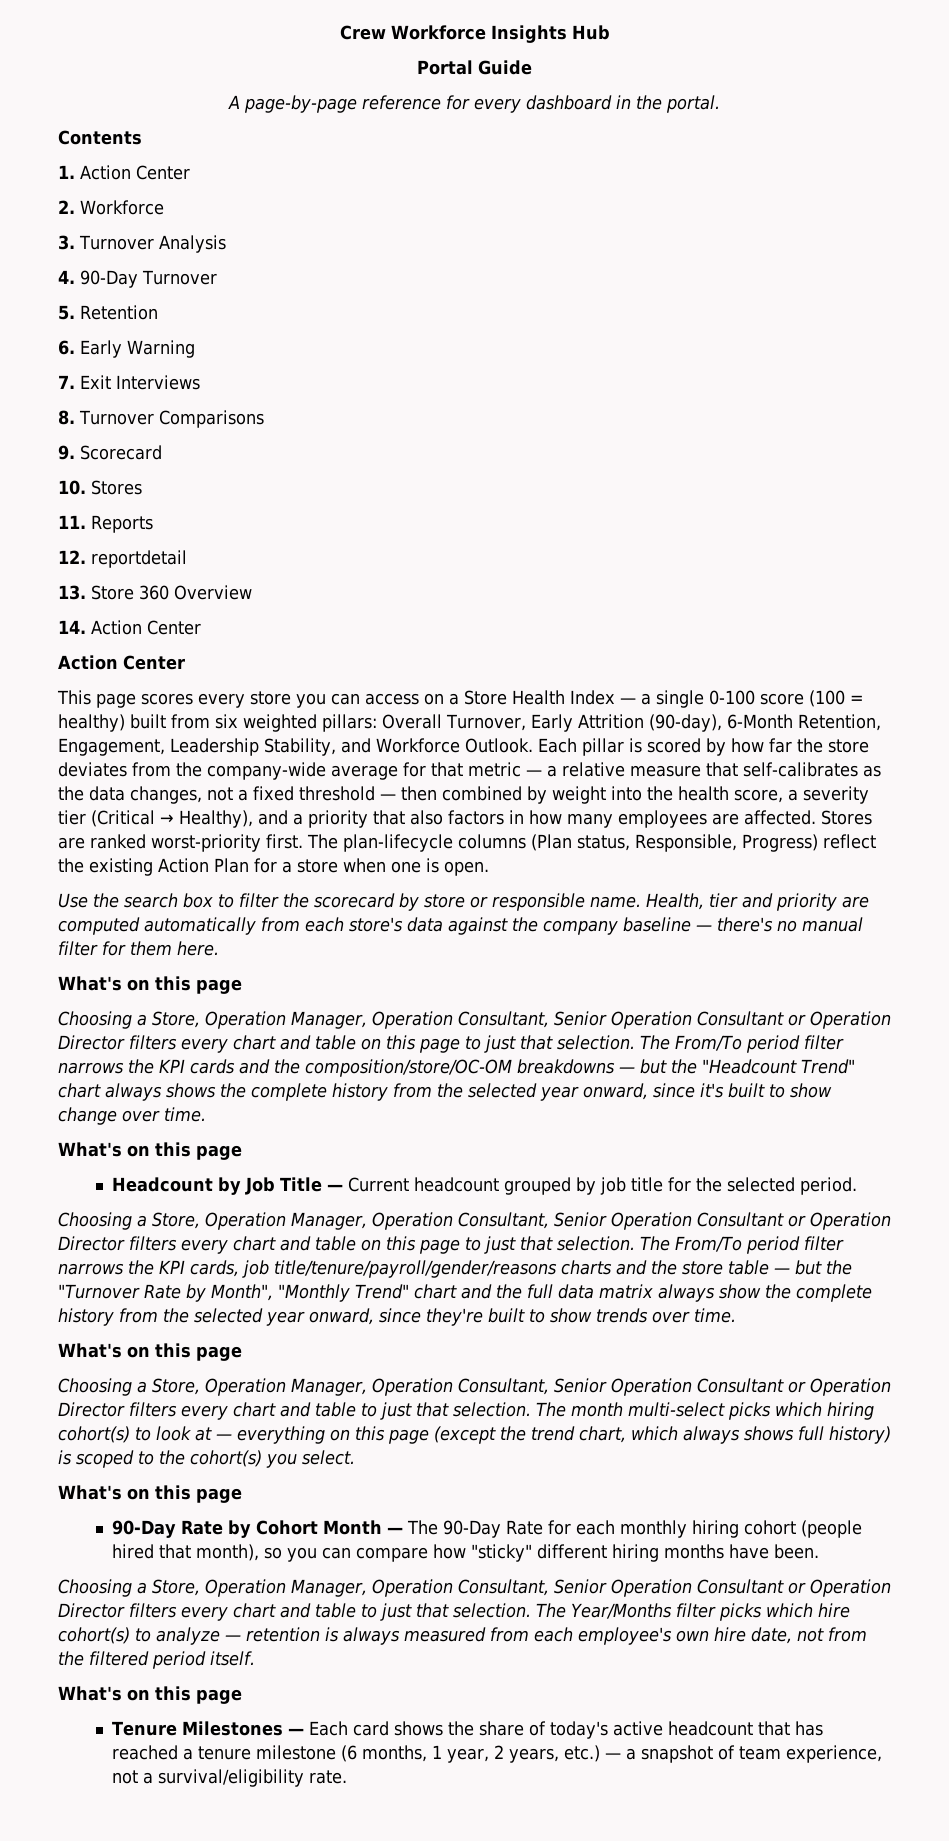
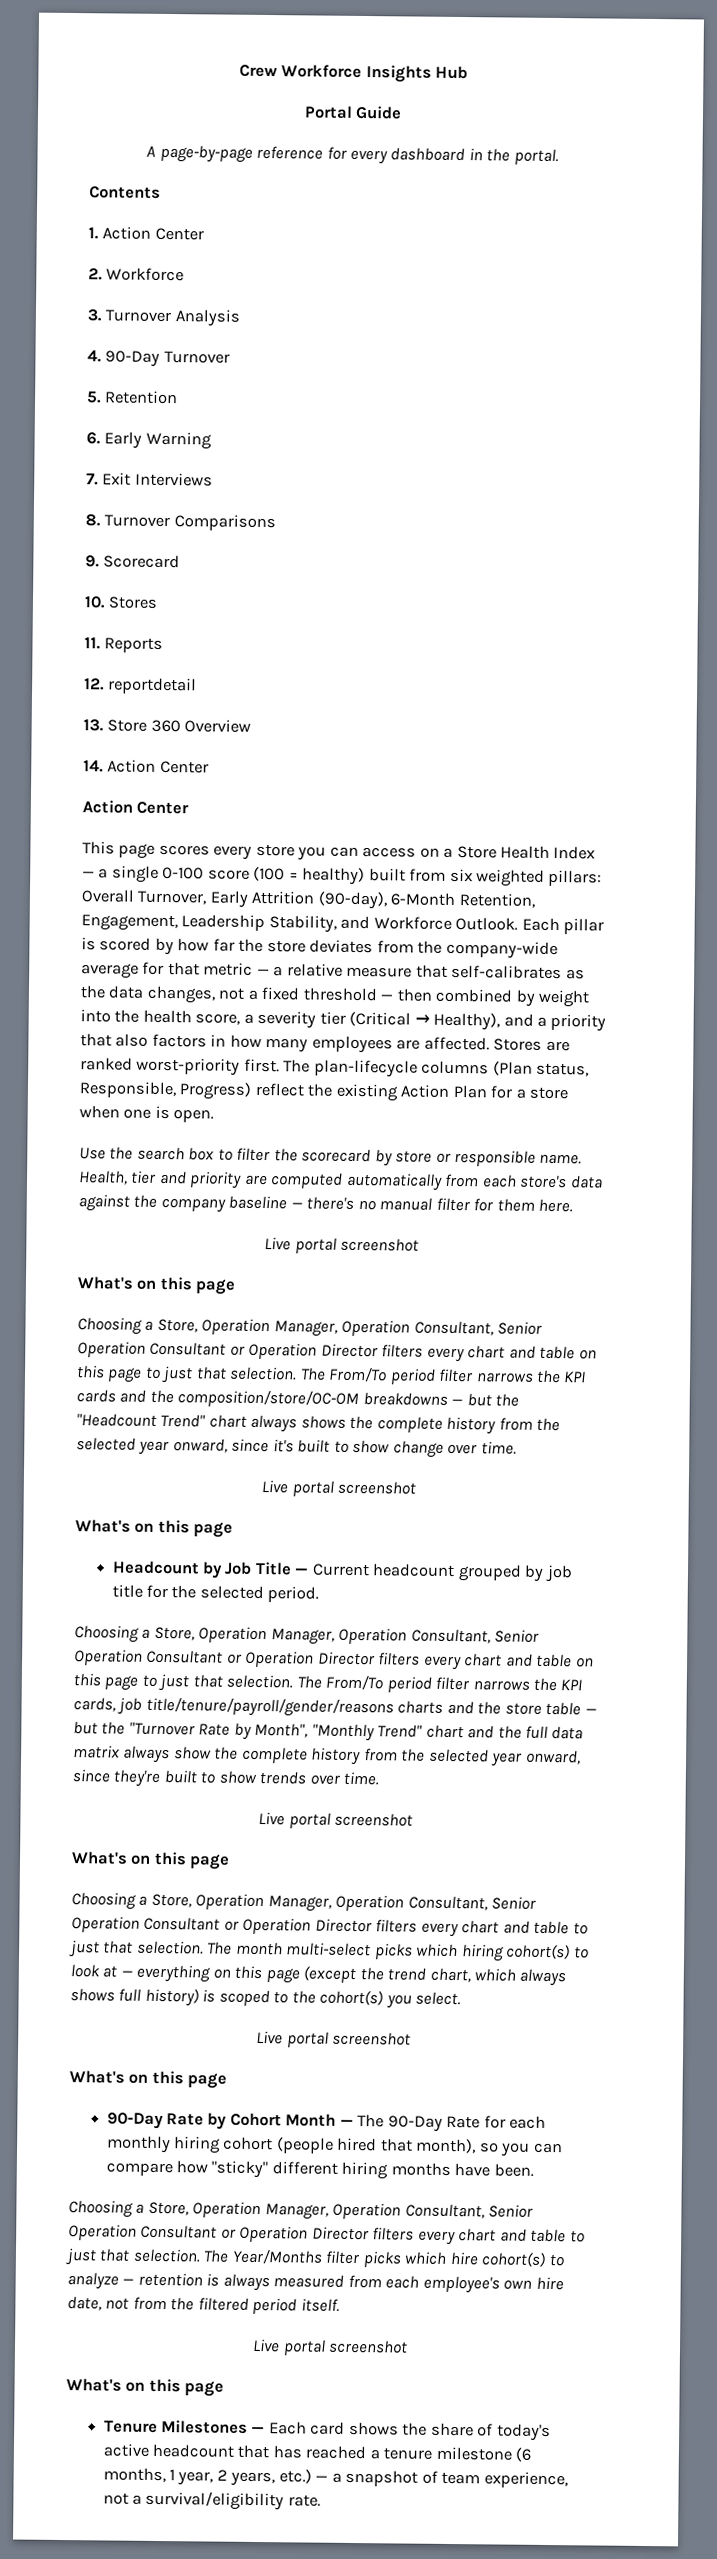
  Health, tier and priority are computed automatically from each store's data against the company baseline — there's no manual filter for them here.
+ Live portal screenshot
  The From/To period filter narrows the KPI cards and the composition/store/OC-OM breakdowns — but the "Headcount Trend" chart always shows the complete history from the selected year onward, since it's built to show change over time.
+ Live portal screenshot
  The From/To period filter narrows the KPI cards, job title/tenure/payroll/gender/reasons charts and the store table — but the "Turnover Rate by Month", "Monthly Trend" chart and the full data matrix always show the complete history from the selected year onward, since they're built to show trends over time.
+ Live portal screenshot
  The month multi-select picks which hiring cohort(s) to look at — everything on this page (except the trend chart, which always shows full history) is scoped to the cohort(s) you select.
+ Live portal screenshot
  The Year/Months filter picks which hire cohort(s) to analyze — retention is always measured from each employee's own hire date, not from the filtered period itself.
+ Live portal screenshot

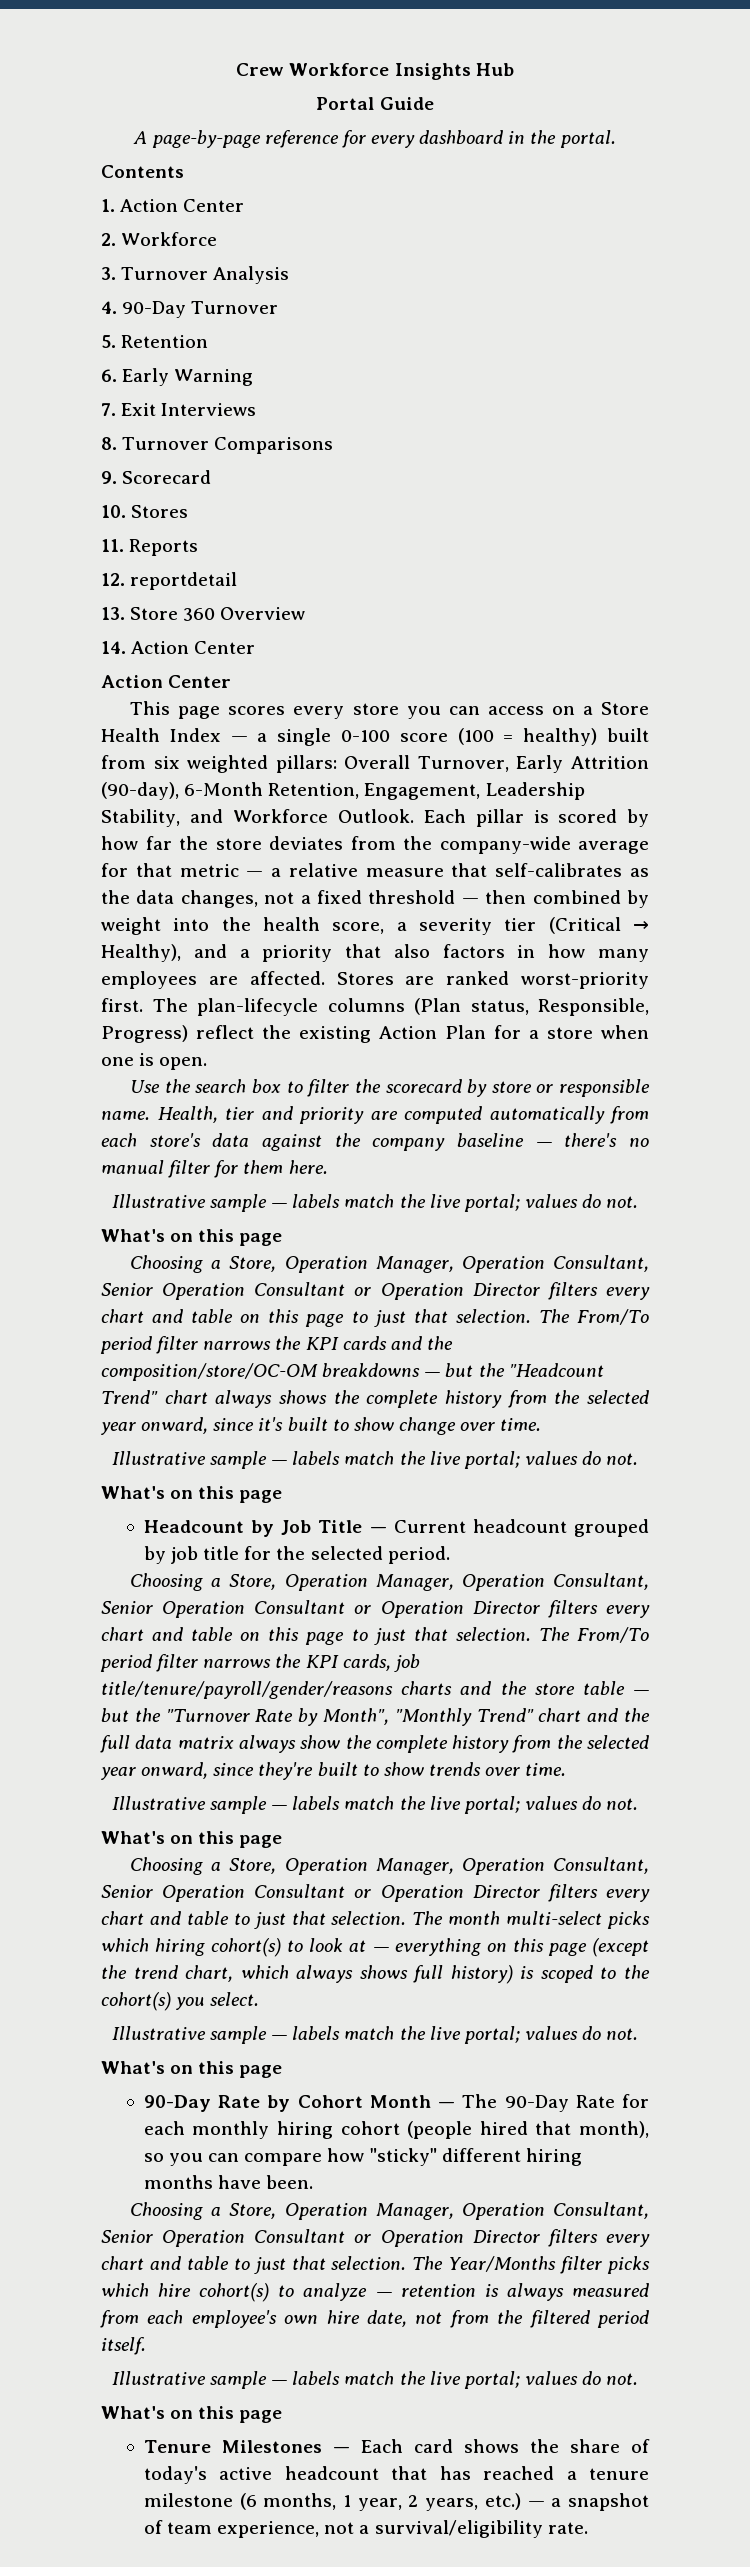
  Health, tier and priority are computed automatically from each store's data against the company baseline — there's no manual filter for them here.
- Live portal screenshot
+ Illustrative sample — labels match the live portal; values do not.
  The From/To period filter narrows the KPI cards and the composition/store/OC-OM breakdowns — but the "Headcount Trend" chart always shows the complete history from the selected year onward, since it's built to show change over time.
- Live portal screenshot
+ Illustrative sample — labels match the live portal; values do not.
  The From/To period filter narrows the KPI cards, job title/tenure/payroll/gender/reasons charts and the store table — but the "Turnover Rate by Month", "Monthly Trend" chart and the full data matrix always show the complete history from the selected year onward, since they're built to show trends over time.
- Live portal screenshot
+ Illustrative sample — labels match the live portal; values do not.
  The month multi-select picks which hiring cohort(s) to look at — everything on this page (except the trend chart, which always shows full history) is scoped to the cohort(s) you select.
- Live portal screenshot
+ Illustrative sample — labels match the live portal; values do not.
  The Year/Months filter picks which hire cohort(s) to analyze — retention is always measured from each employee's own hire date, not from the filtered period itself.
- Live portal screenshot
+ Illustrative sample — labels match the live portal; values do not.

